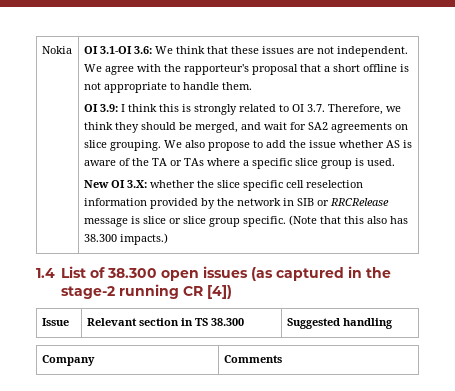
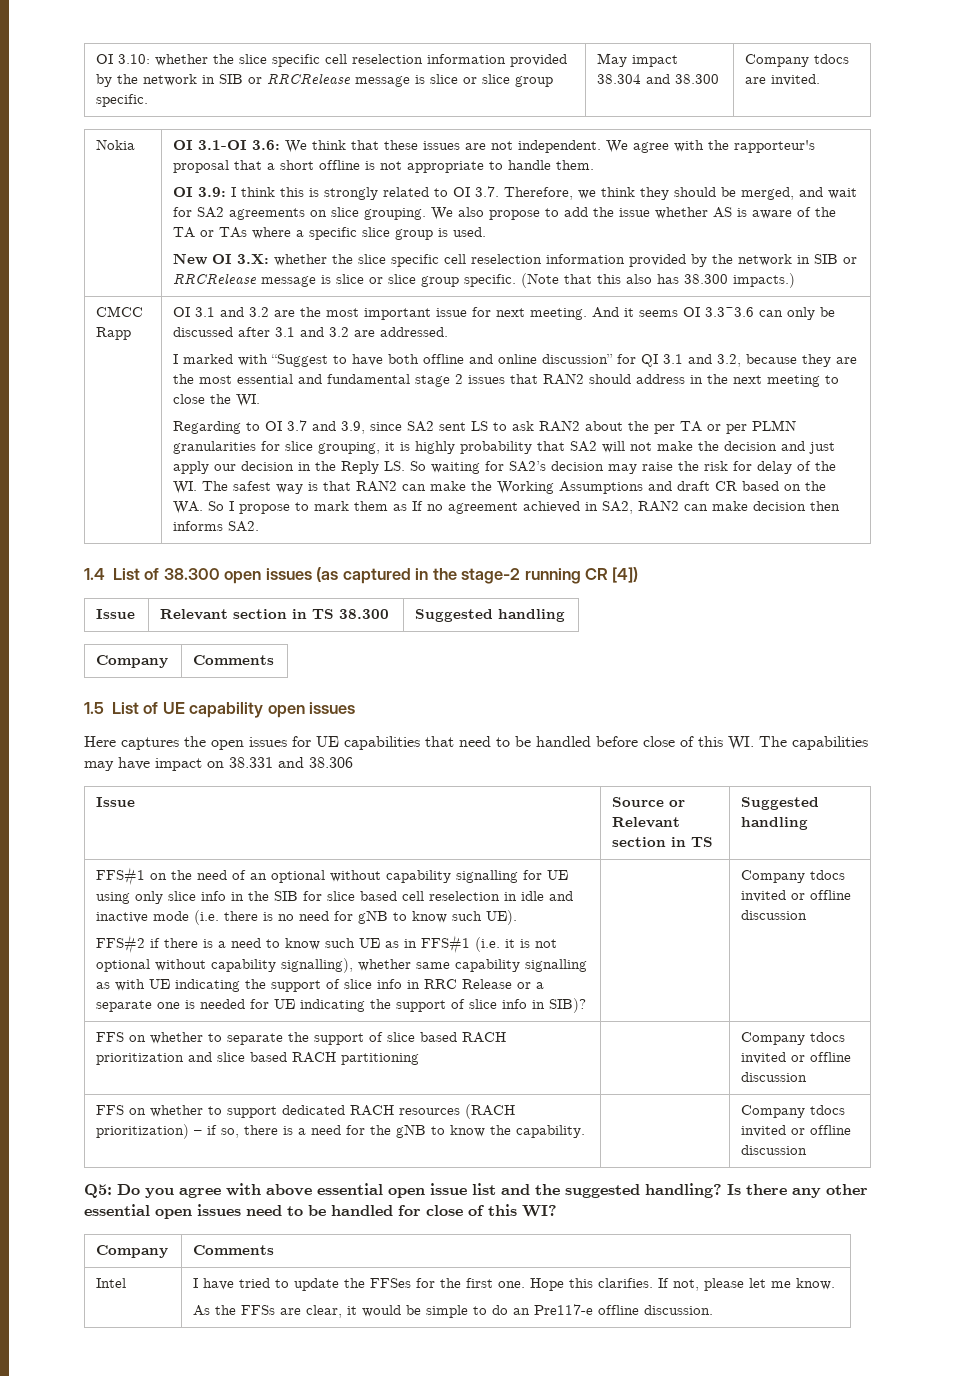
+ OI 3.10: whether the slice specific cell reselection information provided by the network in SIB or RRCRelease message is slice or slice group specific. | May impact 38.304 and 38.300 | Company tdocs are invited.
+ CMCC Rapp | OI 3.1 and 3.2 are the most important issue for next meeting. And it seems OI 3.3~3.6 can only be discussed after 3.1 and 3.2 are addressed.
+ I marked with “Suggest to have both offline and online discussion” for QI 3.1 and 3.2, because they are the most essential and fundamental stage 2 issues that RAN2 should address in the next meeting to close the WI.
+ Regarding to OI 3.7 and 3.9, since SA2 sent LS to ask RAN2 about the per TA or per PLMN granularities for slice grouping, it is highly probability that SA2 will not make the decision and just apply our decision in the Reply LS. So waiting for SA2’s decision may raise the risk for delay of the WI. The safest way is that RAN2 can make the Working Assumptions and draft CR based on the WA. So I propose to mark them as If no agreement achieved in SA2, RAN2 can make decision then informs SA2.
+ 1.5 List of UE capability open issues
+ Here captures the open issues for UE capabilities that need to be handled before close of this WI. The capabilities may have impact on 38.331 and 38.306
+ Issue | Source or Relevant section in TS | Suggested handling
+ FFS#1 on the need of an optional without capability signalling for UE using only slice info in the SIB for slice based cell reselection in idle and inactive mode (i.e. there is no need for gNB to know such UE).
+ FFS#2 if there is a need to know such UE as in FFS#1 (i.e. it is not optional without capability signalling), whether same capability signalling as with UE indicating the support of slice info in RRC Release or a separate one is needed for UE indicating the support of slice info in SIB)? | | Company tdocs invited or offline discussion
+ FFS on whether to separate the support of slice based RACH prioritization and slice based RACH partitioning | | Company tdocs invited or offline discussion
+ FFS on whether to support dedicated RACH resources (RACH prioritization) – if so, there is a need for the gNB to know the capability. | | Company tdocs invited or offline discussion
+ Q5: Do you agree with above essential open issue list and the suggested handling? Is there any other essential open issues need to be handled for close of this WI?
+ Company | Comments
+ Intel | I have tried to update the FFSes for the first one. Hope this clarifies. If not, please let me know.
+ As the FFSs are clear, it would be simple to do an Pre117-e offline discussion.

